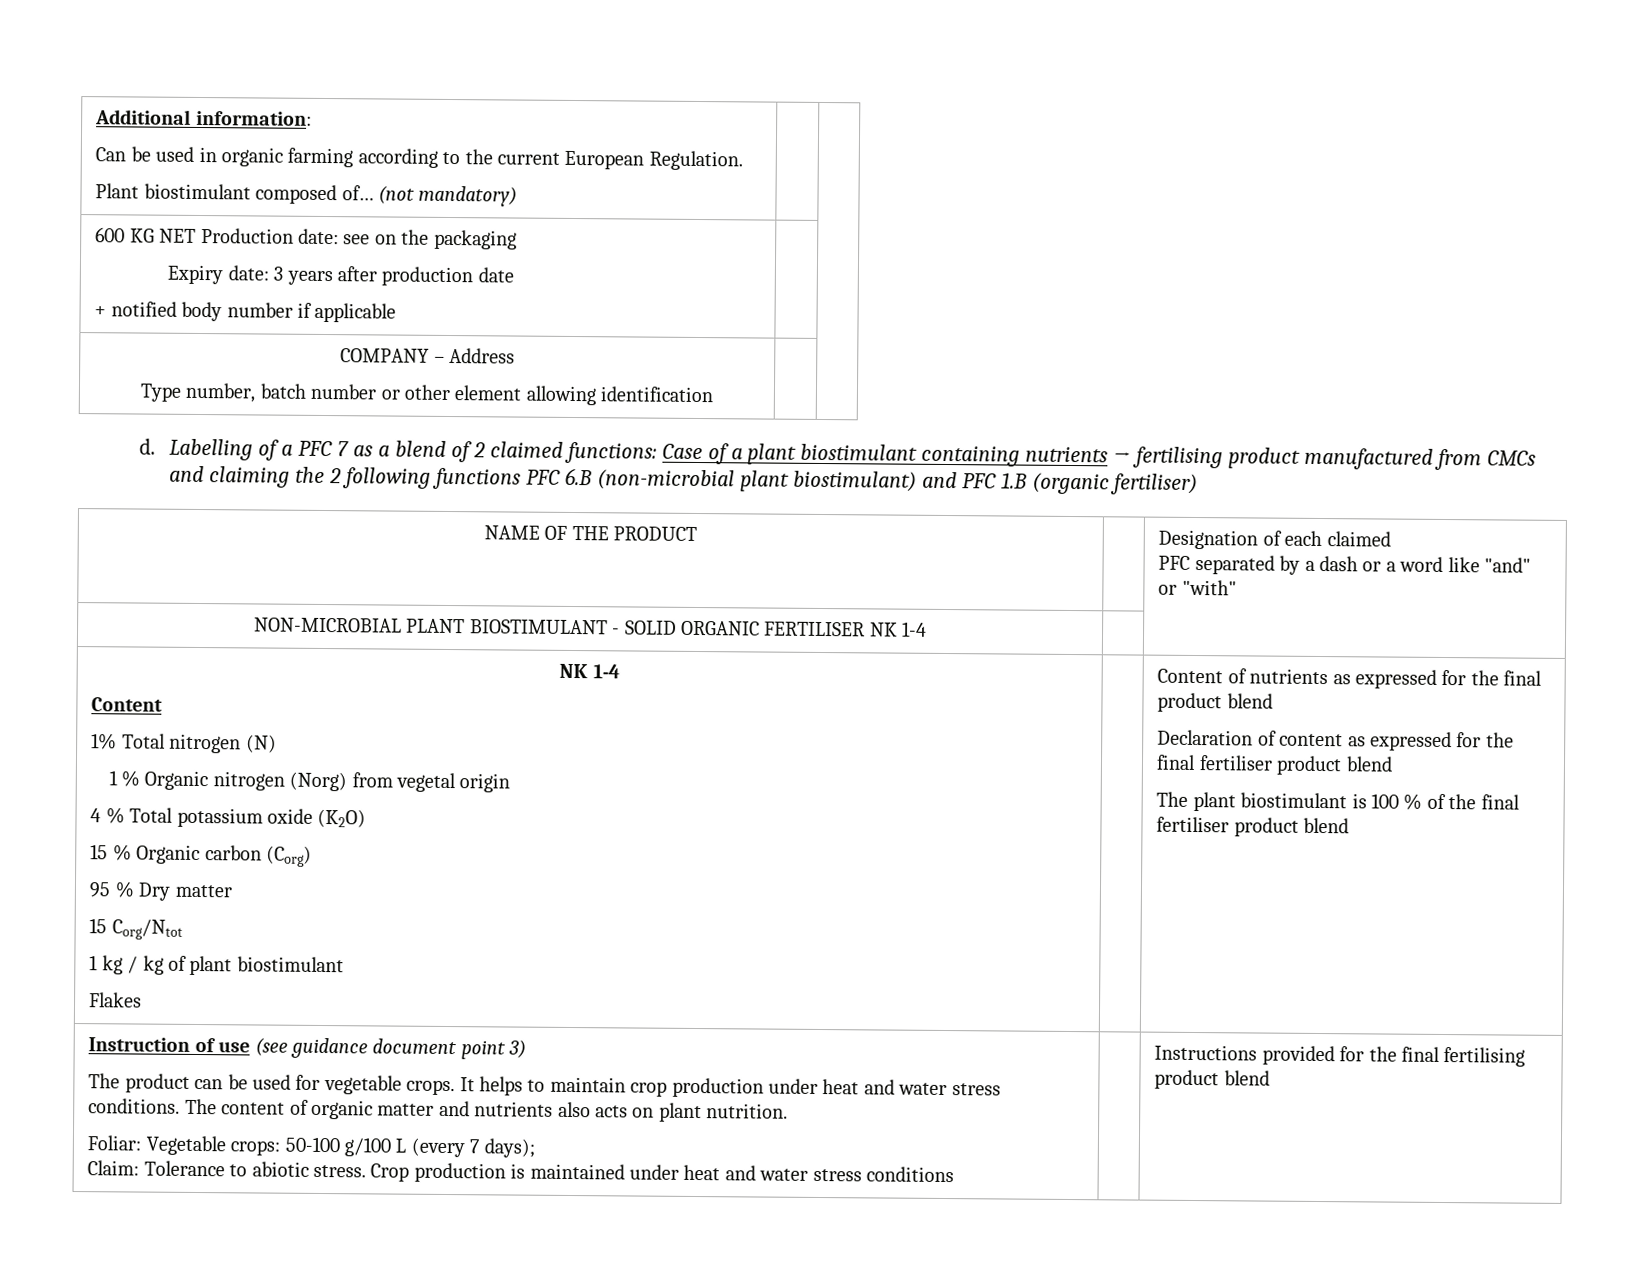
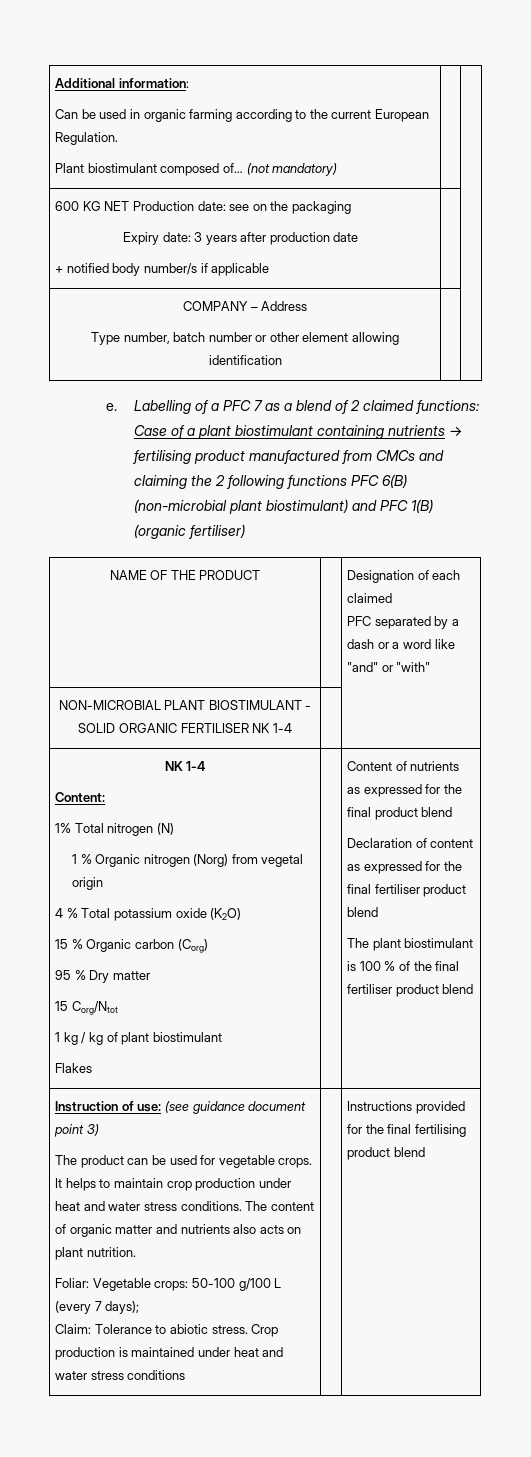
  600 KG NET Production date: see on the packaging
  Expiry date: 3 years after production date
- + notified body number if applicable | |
+ + notified body number/s if applicable | |
- d.
+ e.
- Labelling of a PFC 7 as a blend of 2 claimed functions: Case of a plant biostimulant containing nutrients → fertilising product manufactured from CMCs and claiming the 2 following functions PFC 6.B (non-microbial plant biostimulant) and PFC 1.B (organic fertiliser)
+ Labelling of a PFC 7 as a blend of 2 claimed functions: Case of a plant biostimulant containing nutrients → fertilising product manufactured from CMCs and claiming the 2 following functions PFC 6(B) (non-microbial plant biostimulant) and PFC 1(B) (organic fertiliser)
  NON-MICROBIAL PLANT BIOSTIMULANT - SOLID ORGANIC FERTILISER NK 1-4 | |
  NK 1-4
- Content
+ Content:
- Instruction of use (see guidance document point 3)
+ Instruction of use: (see guidance document point 3)

